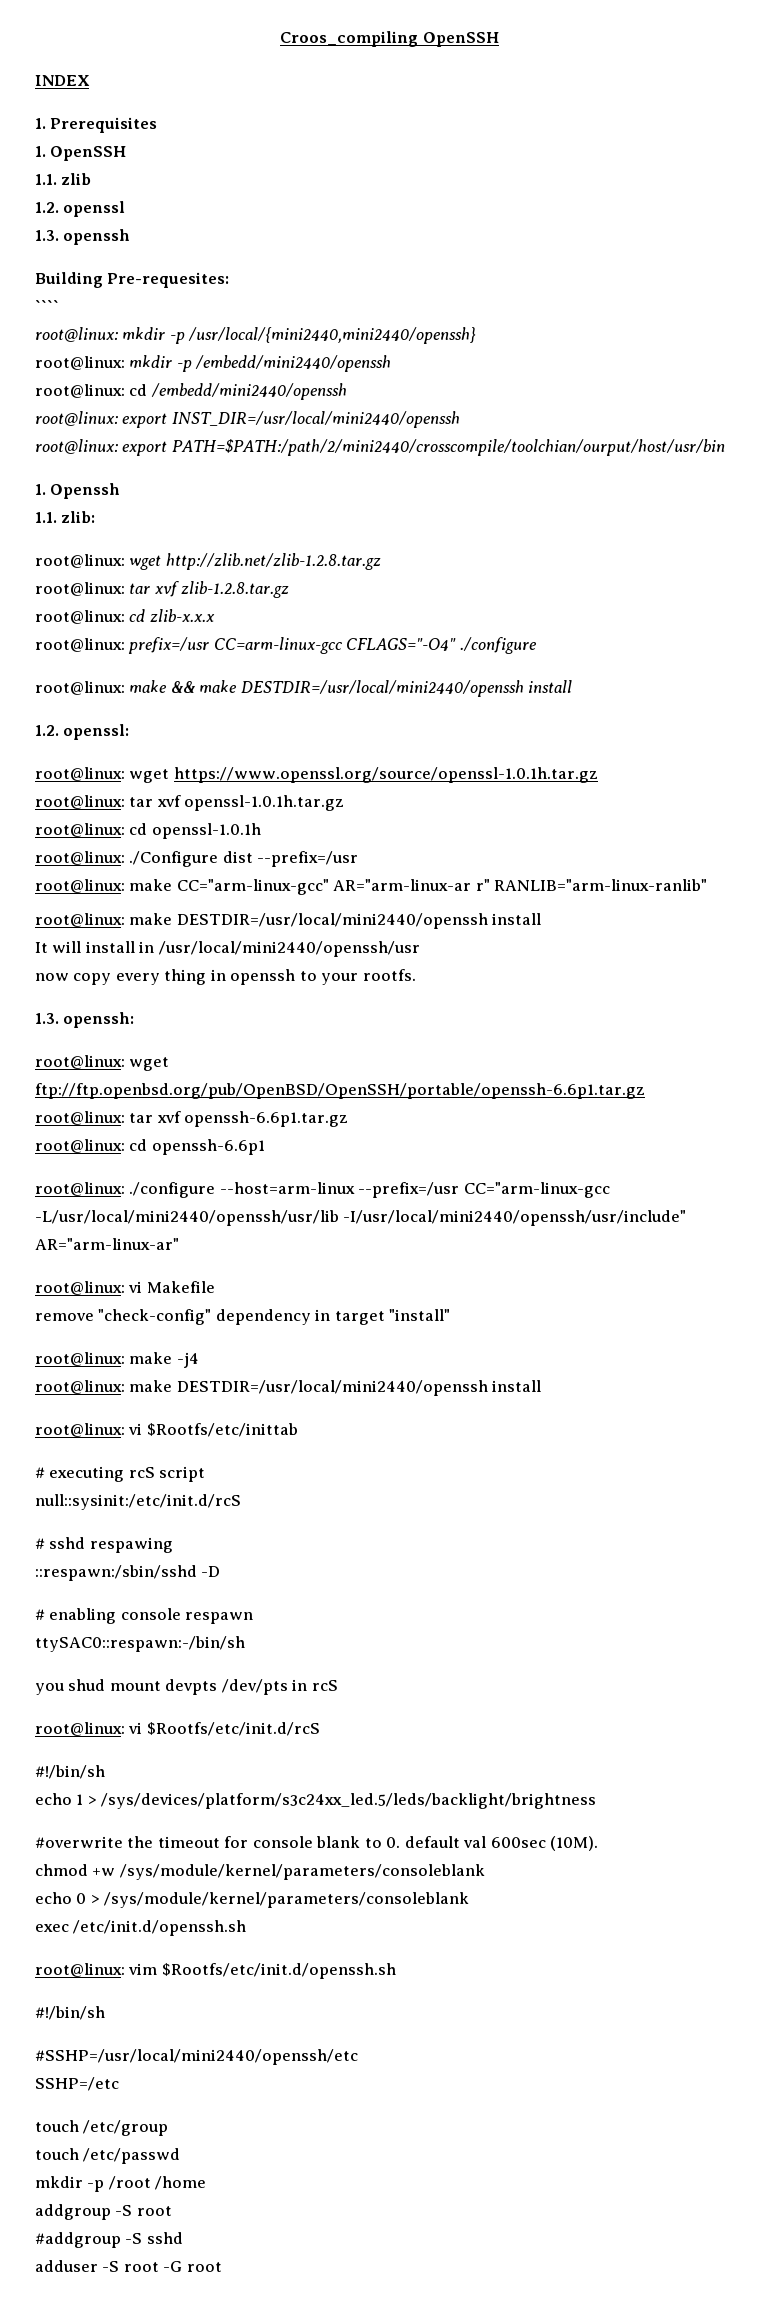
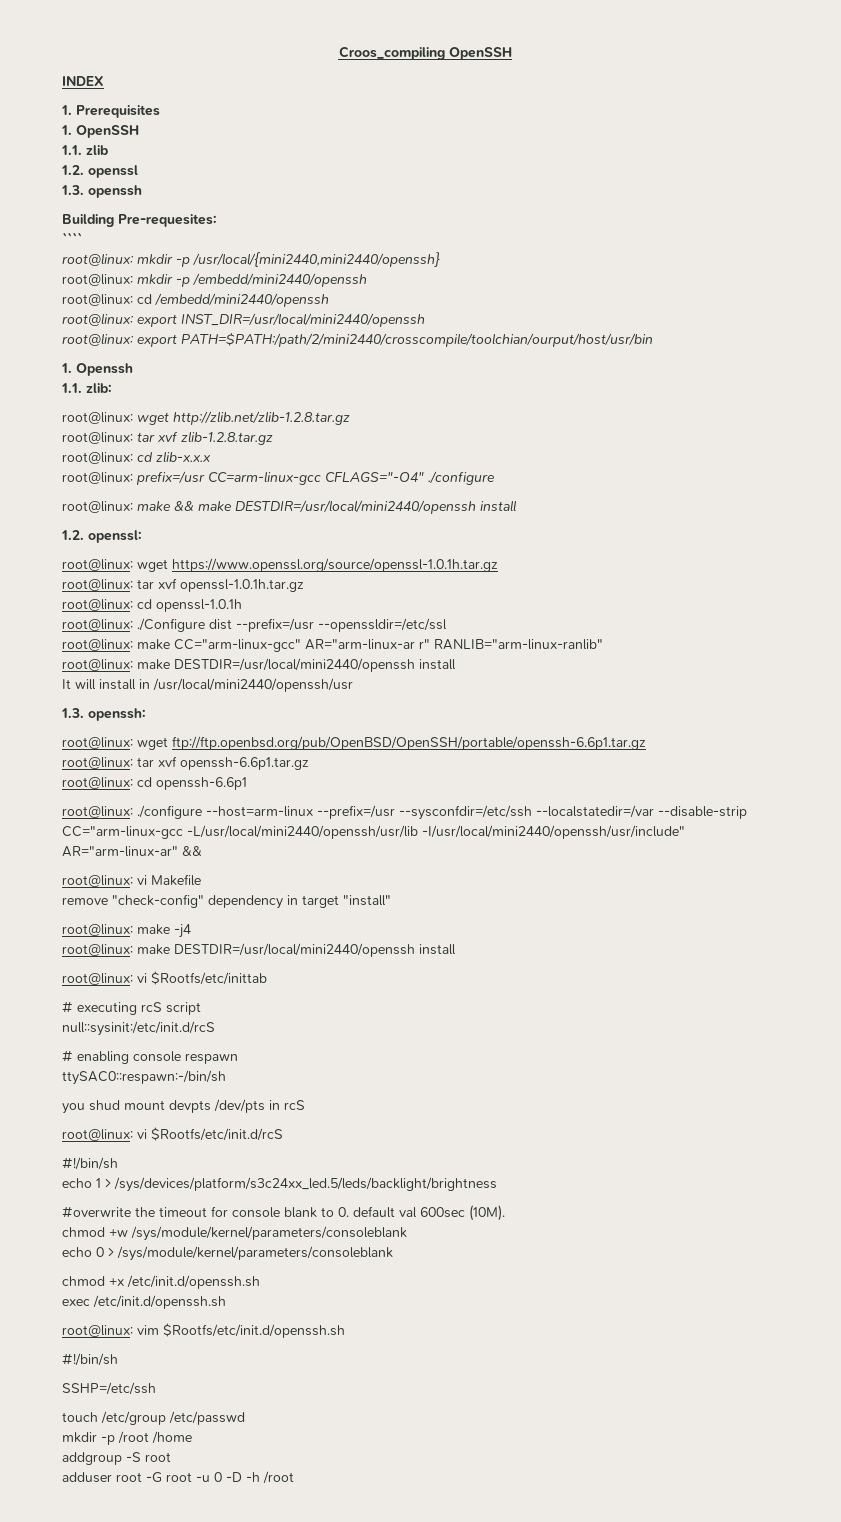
- root@linux: ./Configure dist --prefix=/usr
+ root@linux: ./Configure dist --prefix=/usr --openssldir=/etc/ssl
- now copy every thing in openssh to your rootfs.
- root@linux: ./configure --host=arm-linux --prefix=/usr CC="arm-linux-gcc -L/usr/local/mini2440/openssh/usr/lib -I/usr/local/mini2440/openssh/usr/include" AR="arm-linux-ar"
+ root@linux: ./configure --host=arm-linux --prefix=/usr --sysconfdir=/etc/ssh --localstatedir=/var --disable-strip CC="arm-linux-gcc -L/usr/local/mini2440/openssh/usr/lib -I/usr/local/mini2440/openssh/usr/include" AR="arm-linux-ar" &&
- # sshd respawing
- ::respawn:/sbin/sshd -D
+ chmod +x /etc/init.d/openssh.sh
- #SSHP=/usr/local/mini2440/openssh/etc
- SSHP=/etc
+ SSHP=/etc/ssh
- touch /etc/group
- touch /etc/passwd
+ touch /etc/group /etc/passwd
- #addgroup -S sshd
- adduser -S root -G root
+ adduser root -G root -u 0 -D -h /root

